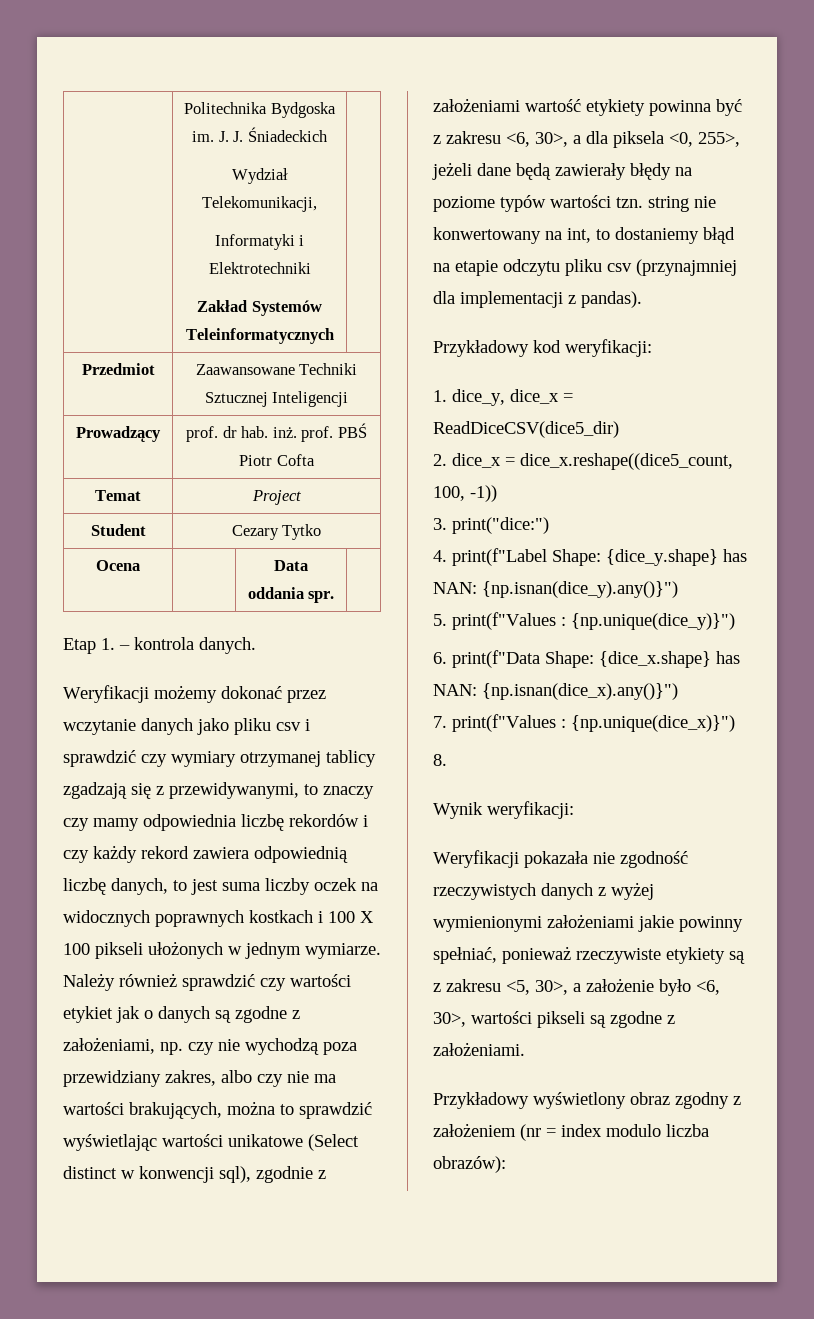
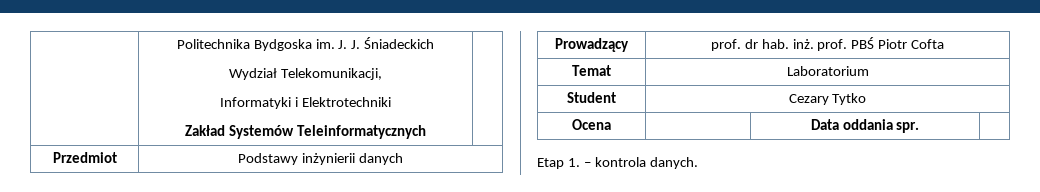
- Przedmiot | Zaawansowane Techniki Sztucznej Inteligencji
+ Przedmiot | Podstawy inżynierii danych
- Temat | Project
+ Temat | Laboratorium
- Weryfikacji możemy dokonać przez wczytanie danych jako pliku csv i sprawdzić czy wymiary otrzymanej tablicy zgadzają się z przewidywanymi, to znaczy czy mamy odpowiednia liczbę rekordów i czy każdy rekord zawiera odpowiednią liczbę danych, to jest suma liczby oczek na widocznych poprawnych kostkach i 100 X 100 pikseli ułożonych w jednym wymiarze. Należy również sprawdzić czy wartości etykiet jak o danych są zgodne z założeniami, np. czy nie wychodzą poza przewidziany zakres, albo czy nie ma wartości brakujących, można to sprawdzić wyświetlając wartości unikatowe (Select distinct w konwencji sql), zgodnie z założeniami wartość etykiety powinna być z zakresu <6, 30>, a dla piksela <0, 255>, jeżeli dane będą zawierały błędy na poziome typów wartości tzn. string nie konwertowany na int, to dostaniemy błąd na etapie odczytu pliku csv (przynajmniej dla implementacji z pandas).
- Przykładowy kod weryfikacji:
- 1. dice_y, dice_x = ReadDiceCSV(dice5_dir)
- 2. dice_x = dice_x.reshape((dice5_count, 100, -1))
- 3. print("dice:")
- 4. print(f"Label Shape: {dice_y.shape} has NAN: {np.isnan(dice_y).any()}")
- 5. print(f"Values : {np.unique(dice_y)}")
- 6. print(f"Data Shape: {dice_x.shape} has NAN: {np.isnan(dice_x).any()}")
- 7. print(f"Values : {np.unique(dice_x)}")
- 8.
- Wynik weryfikacji:
- Weryfikacji pokazała nie zgodność rzeczywistych danych z wyżej wymienionymi założeniami jakie powinny spełniać, ponieważ rzeczywiste etykiety są z zakresu <5, 30>, a założenie było <6, 30>, wartości pikseli są zgodne z założeniami.
- Przykładowy wyświetlony obraz zgodny z założeniem (nr = index modulo liczba obrazów):

